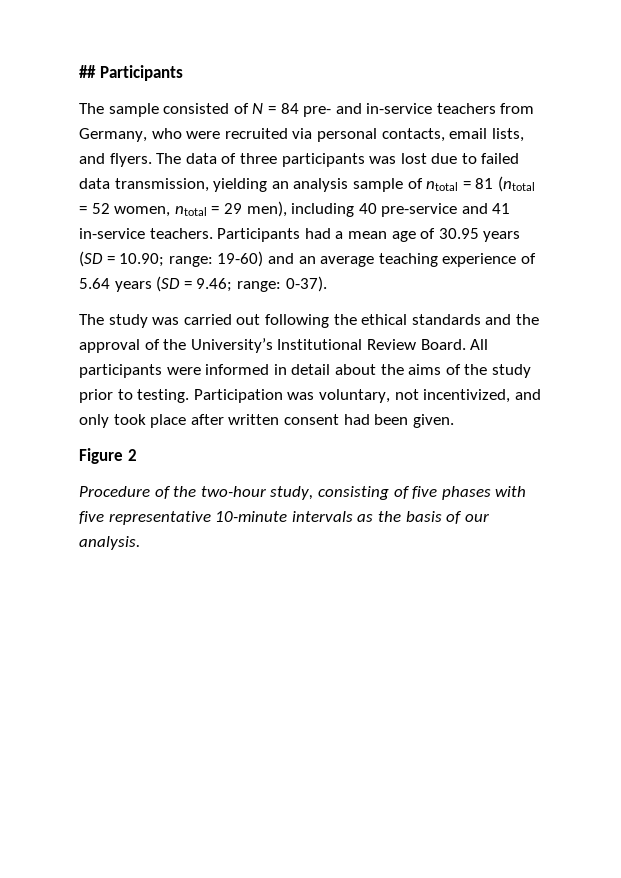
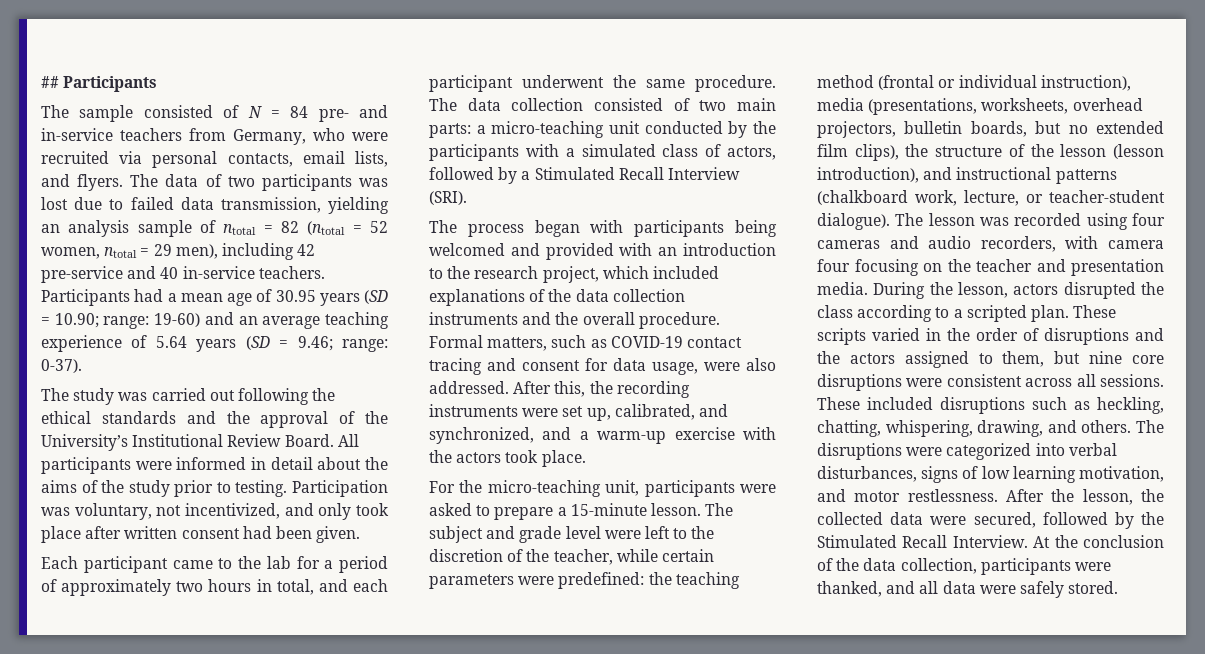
- The data of three participants was lost due to failed data transmission, yielding an analysis sample of ntotal = 81 (ntotal = 52 women, ntotal = 29 men), including 40 pre-service and 41 in-service teachers.
+ The data of two participants was lost due to failed data transmission, yielding an analysis sample of ntotal = 82 (ntotal = 52 women, ntotal = 29 men), including 42 pre-service and 40 in-service teachers.
- Figure 2
- Procedure of the two-hour study, consisting of five phases with five representative 10-minute intervals as the basis of our analysis.
+ Each participant came to the lab for a period of approximately two hours in total, and each participant underwent the same procedure. The data collection consisted of two main parts: a micro-teaching unit conducted by the participants with a simulated class of actors, followed by a Stimulated Recall Interview (SRI).
+ The process began with participants being welcomed and provided with an introduction to the research project, which included explanations of the data collection instruments and the overall procedure. Formal matters, such as COVID-19 contact tracing and consent for data usage, were also addressed. After this, the recording instruments were set up, calibrated, and synchronized, and a warm-up exercise with the actors took place.
+ For the micro-teaching unit, participants were asked to prepare a 15-minute lesson. The subject and grade level were left to the discretion of the teacher, while certain parameters were predefined: the teaching method (frontal or individual instruction), media (presentations, worksheets, overhead projectors, bulletin boards, but no extended film clips), the structure of the lesson (lesson introduction), and instructional patterns (chalkboard work, lecture, or teacher-student dialogue). The lesson was recorded using four cameras and audio recorders, with camera four focusing on the teacher and presentation media. During the lesson, actors disrupted the class according to a scripted plan. These scripts varied in the order of disruptions and the actors assigned to them, but nine core disruptions were consistent across all sessions. These included disruptions such as heckling, chatting, whispering, drawing, and others. The disruptions were categorized into verbal disturbances, signs of low learning motivation, and motor restlessness. After the lesson, the collected data were secured, followed by the Stimulated Recall Interview. At the conclusion of the data collection, participants were thanked, and all data were safely stored.

